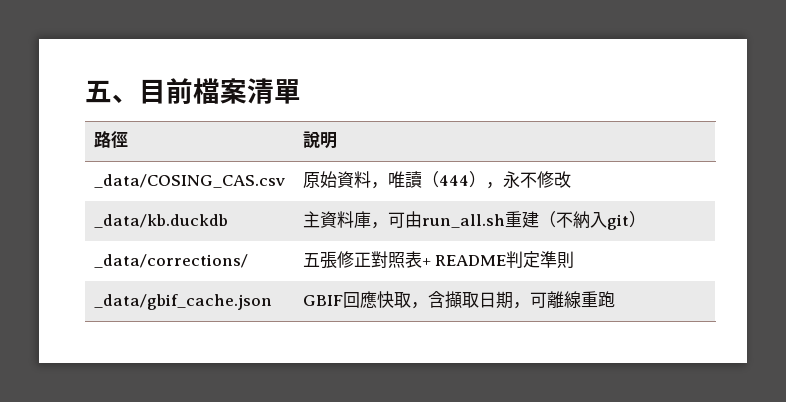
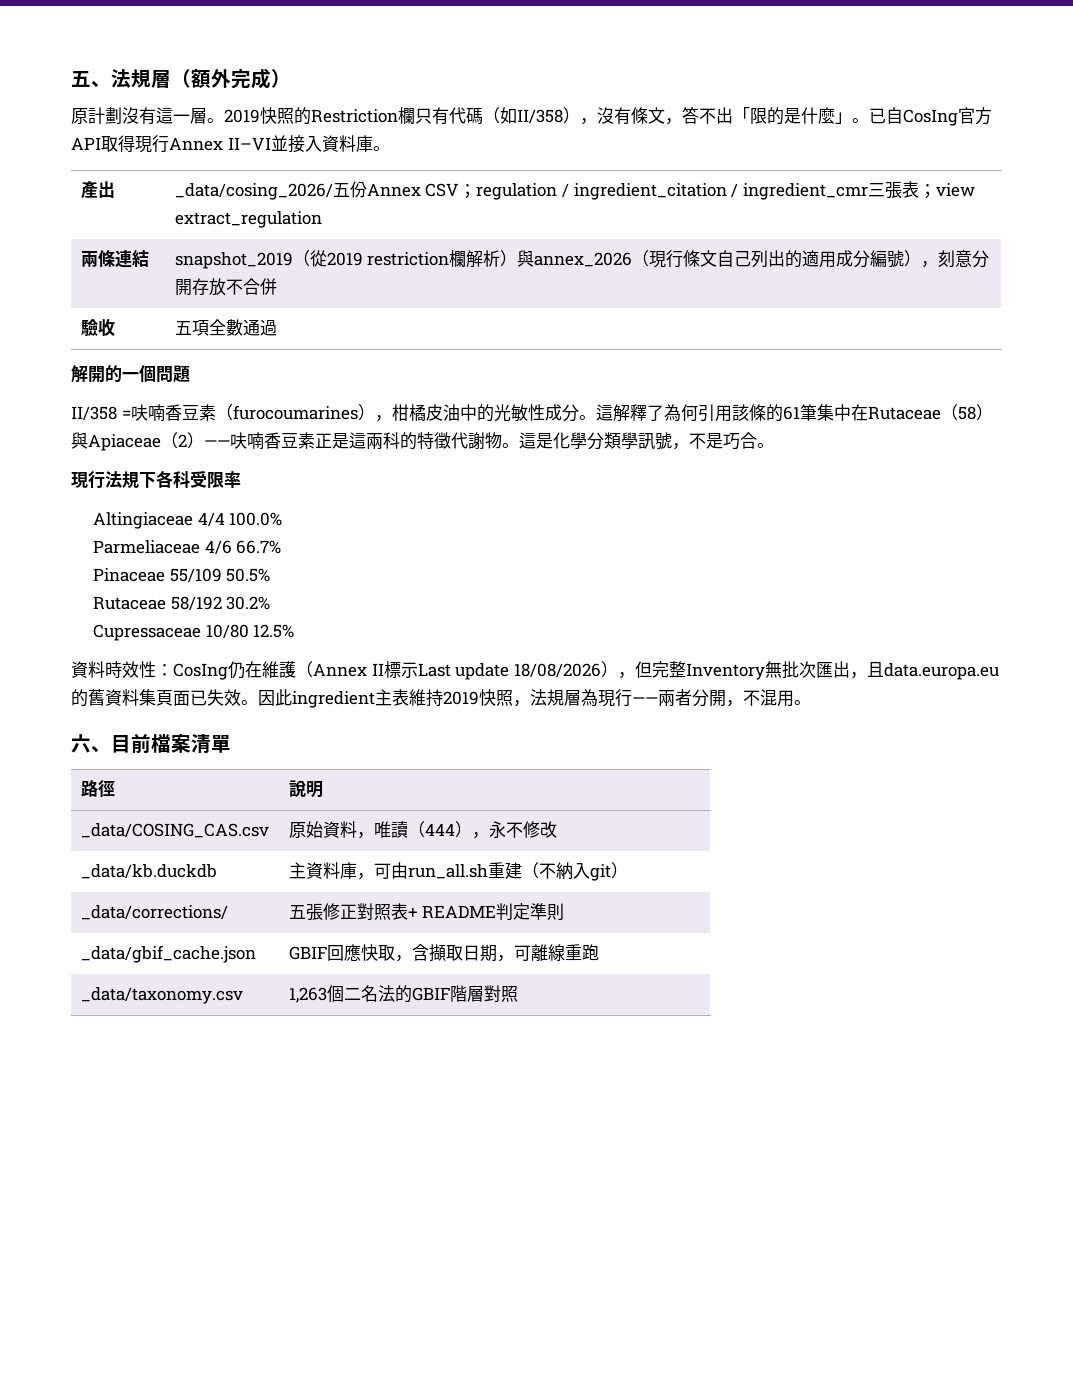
- 五、目前檔案清單
+ 五、法規層（額外完成）
+ 原計劃沒有這一層。2019快照的Restriction欄只有代碼（如II/358），沒有條文，答不出「限的是什麼」。已自CosIng官方API取得現行Annex II–VI並接入資料庫。
+ 產出 | _data/cosing_2026/五份Annex CSV；regulation / ingredient_citation / ingredient_cmr三張表；view extract_regulation
+ 兩條連結 | snapshot_2019（從2019 restriction欄解析）與annex_2026（現行條文自己列出的適用成分編號），刻意分開存放不合併
+ 驗收 | 五項全數通過
+ 解開的一個問題
+ II/358 =呋喃香豆素（furocoumarines），柑橘皮油中的光敏性成分。這解釋了為何引用該條的61筆集中在Rutaceae（58）與Apiaceae（2）——呋喃香豆素正是這兩科的特徵代謝物。這是化學分類學訊號，不是巧合。
+ 現行法規下各科受限率
+ Altingiaceae 4/4 100.0%
+ Parmeliaceae 4/6 66.7%
+ Pinaceae 55/109 50.5%
+ Rutaceae 58/192 30.2%
+ Cupressaceae 10/80 12.5%
+ 資料時效性：CosIng仍在維護（Annex II標示Last update 18/08/2026），但完整Inventory無批次匯出，且data.europa.eu的舊資料集頁面已失效。因此ingredient主表維持2019快照，法規層為現行——兩者分開，不混用。
+ 六、目前檔案清單
+ _data/taxonomy.csv | 1,263個二名法的GBIF階層對照

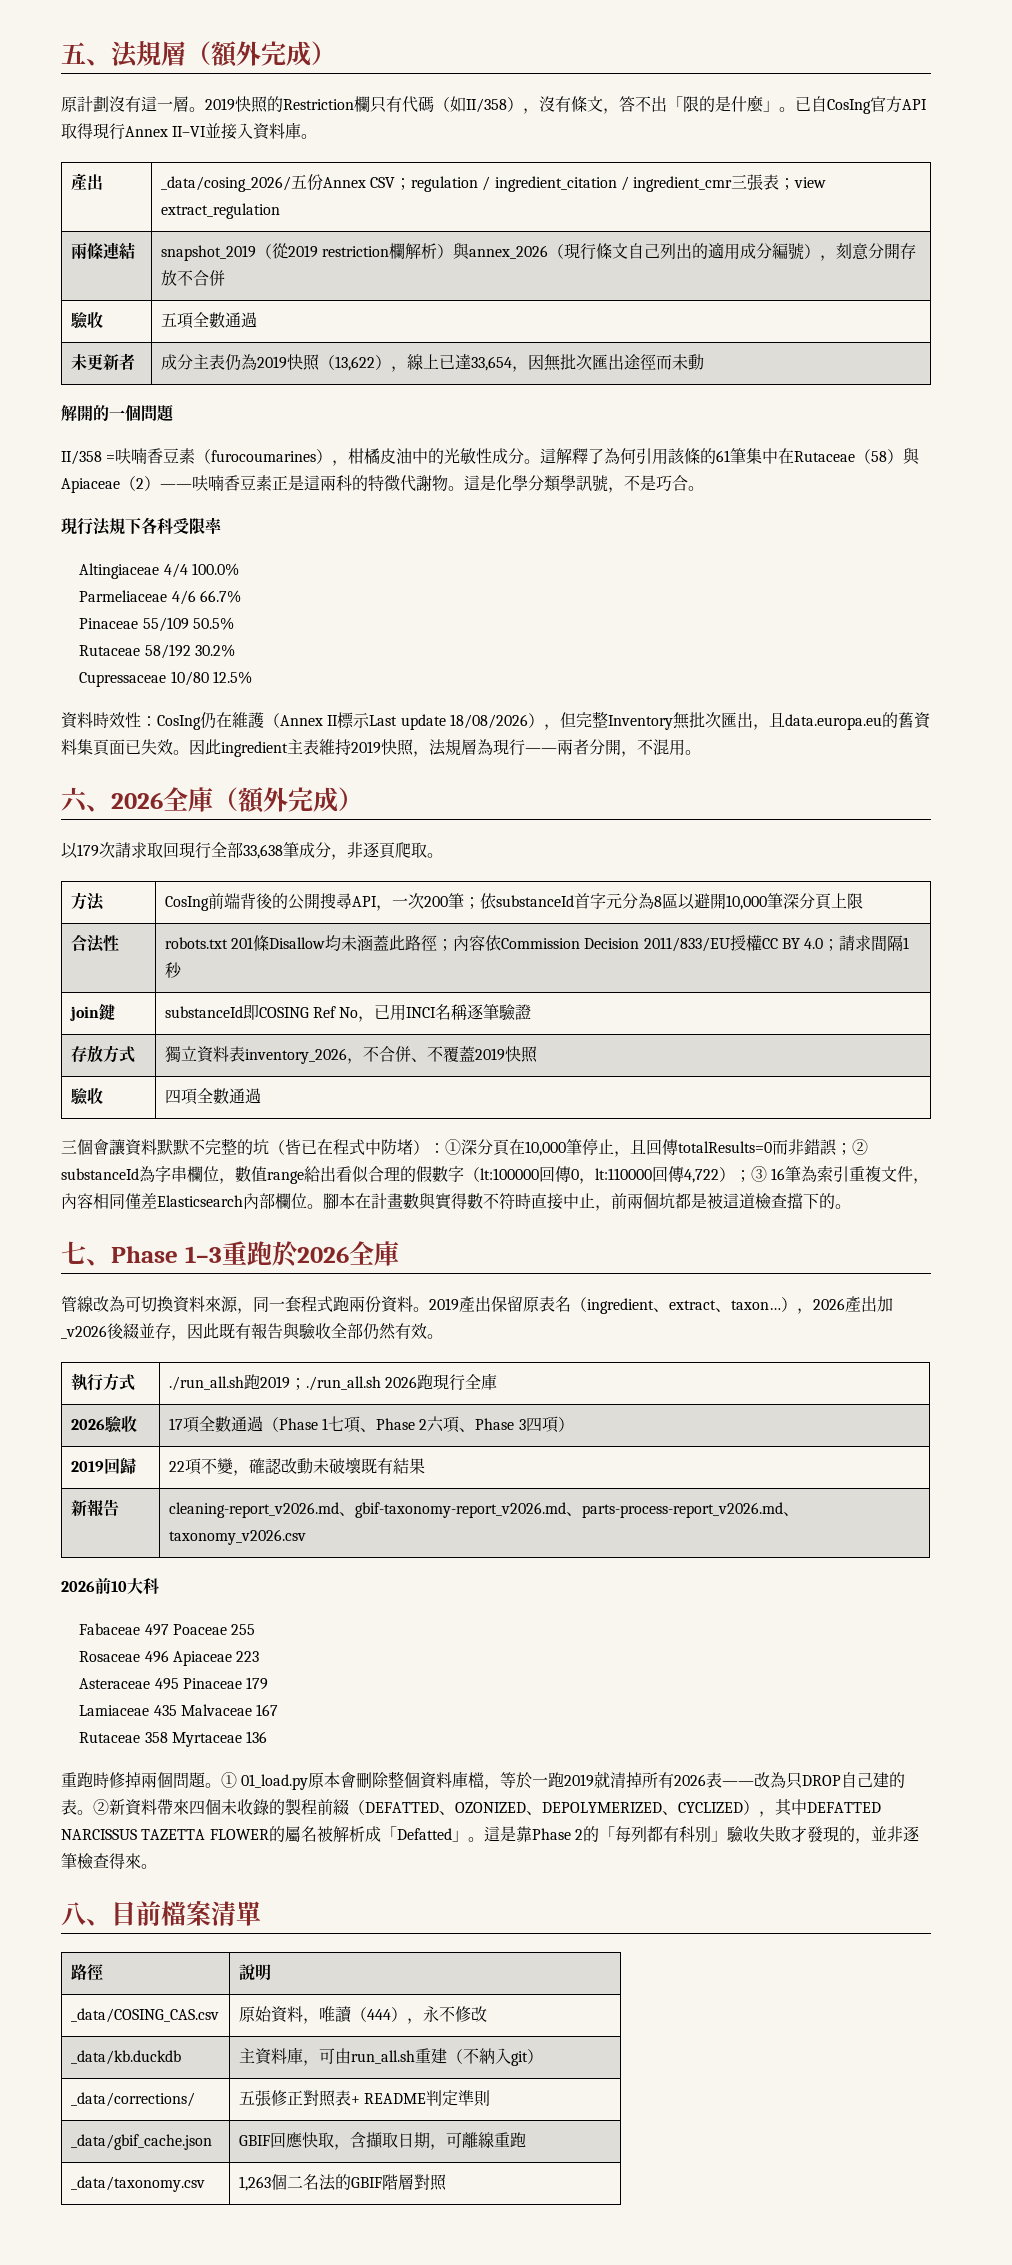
+ 未更新者 | 成分主表仍為2019快照（13,622），線上已達33,654，因無批次匯出途徑而未動
- 六、目前檔案清單
+ 六、2026全庫（額外完成）
+ 以179次請求取回現行全部33,638筆成分，非逐頁爬取。
+ 方法 | CosIng前端背後的公開搜尋API，一次200筆；依substanceId首字元分為8區以避開10,000筆深分頁上限
+ 合法性 | robots.txt 201條Disallow均未涵蓋此路徑；內容依Commission Decision 2011/833/EU授權CC BY 4.0；請求間隔1秒
+ join鍵 | substanceId即COSING Ref No，已用INCI名稱逐筆驗證
+ 存放方式 | 獨立資料表inventory_2026，不合併、不覆蓋2019快照
+ 驗收 | 四項全數通過
+ 三個會讓資料默默不完整的坑（皆已在程式中防堵）：①深分頁在10,000筆停止，且回傳totalResults=0而非錯誤；② substanceId為字串欄位，數值range給出看似合理的假數字（lt:100000回傳0，lt:110000回傳4,722）；③ 16筆為索引重複文件，內容相同僅差Elasticsearch內部欄位。腳本在計畫數與實得數不符時直接中止，前兩個坑都是被這道檢查擋下的。
+ 七、Phase 1–3重跑於2026全庫
+ 管線改為可切換資料來源，同一套程式跑兩份資料。2019產出保留原表名（ingredient、extract、taxon…），2026產出加_v2026後綴並存，因此既有報告與驗收全部仍然有效。
+ 執行方式 | ./run_all.sh跑2019；./run_all.sh 2026跑現行全庫
+ 2026驗收 | 17項全數通過（Phase 1七項、Phase 2六項、Phase 3四項）
+ 2019回歸 | 22項不變，確認改動未破壞既有結果
+ 新報告 | cleaning-report_v2026.md、gbif-taxonomy-report_v2026.md、parts-process-report_v2026.md、taxonomy_v2026.csv
+ 2026前10大科
+ Fabaceae 497 Poaceae 255
+ Rosaceae 496 Apiaceae 223
+ Asteraceae 495 Pinaceae 179
+ Lamiaceae 435 Malvaceae 167
+ Rutaceae 358 Myrtaceae 136
+ 重跑時修掉兩個問題。① 01_load.py原本會刪除整個資料庫檔，等於一跑2019就清掉所有2026表——改為只DROP自己建的表。②新資料帶來四個未收錄的製程前綴（DEFATTED、OZONIZED、DEPOLYMERIZED、CYCLIZED），其中DEFATTED NARCISSUS TAZETTA FLOWER的屬名被解析成「Defatted」。這是靠Phase 2的「每列都有科別」驗收失敗才發現的，並非逐筆檢查得來。
+ 八、目前檔案清單

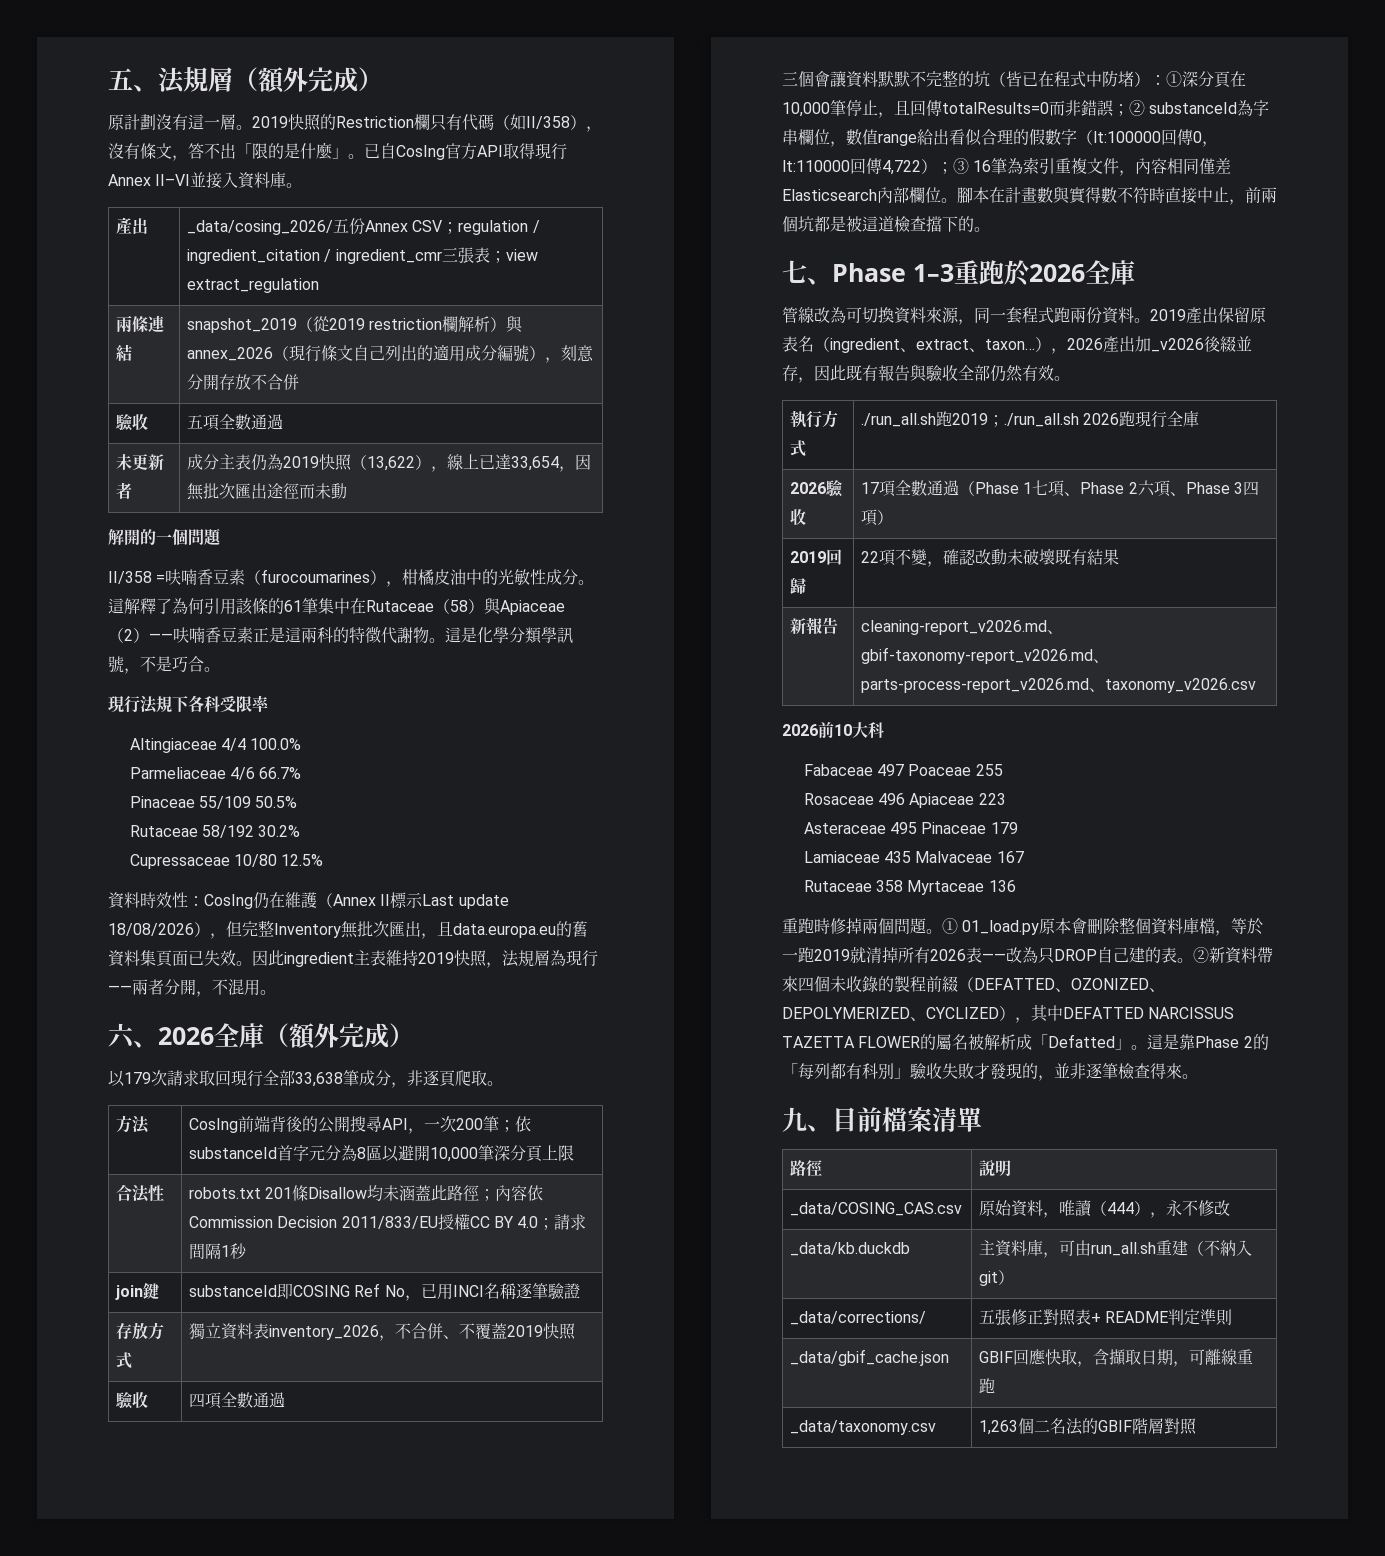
- 八、目前檔案清單
+ 九、目前檔案清單

